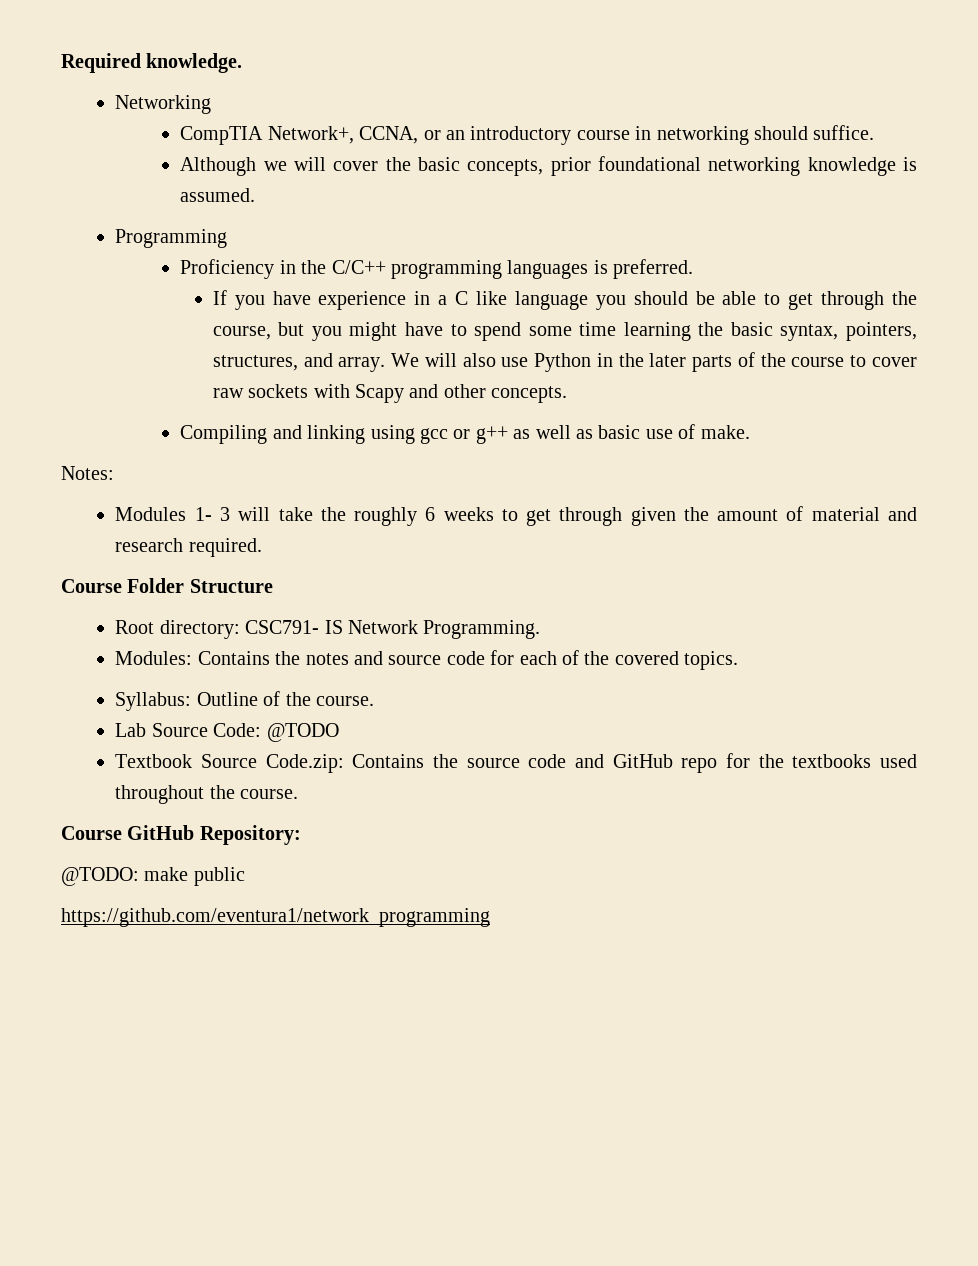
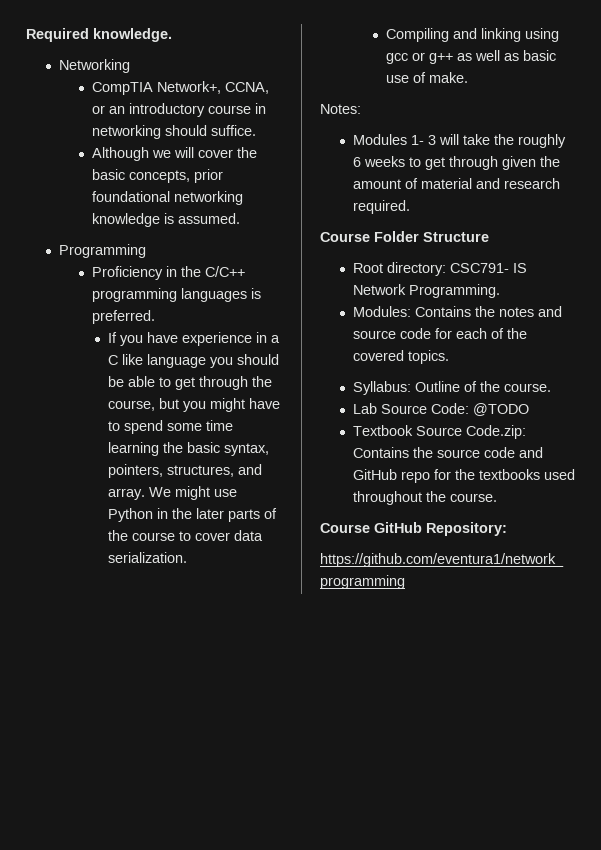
- We will also use Python in the later parts of the course to cover raw sockets with Scapy and other concepts.
+ We might use Python in the later parts of the course to cover data serialization.
- @TODO: make public

